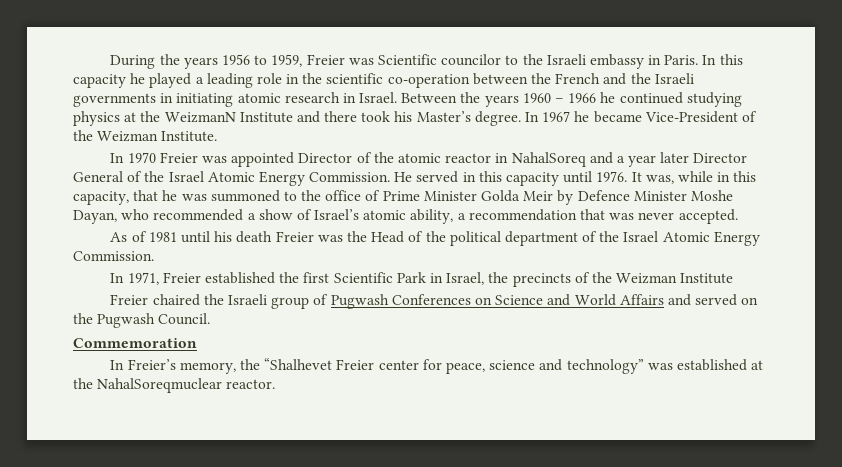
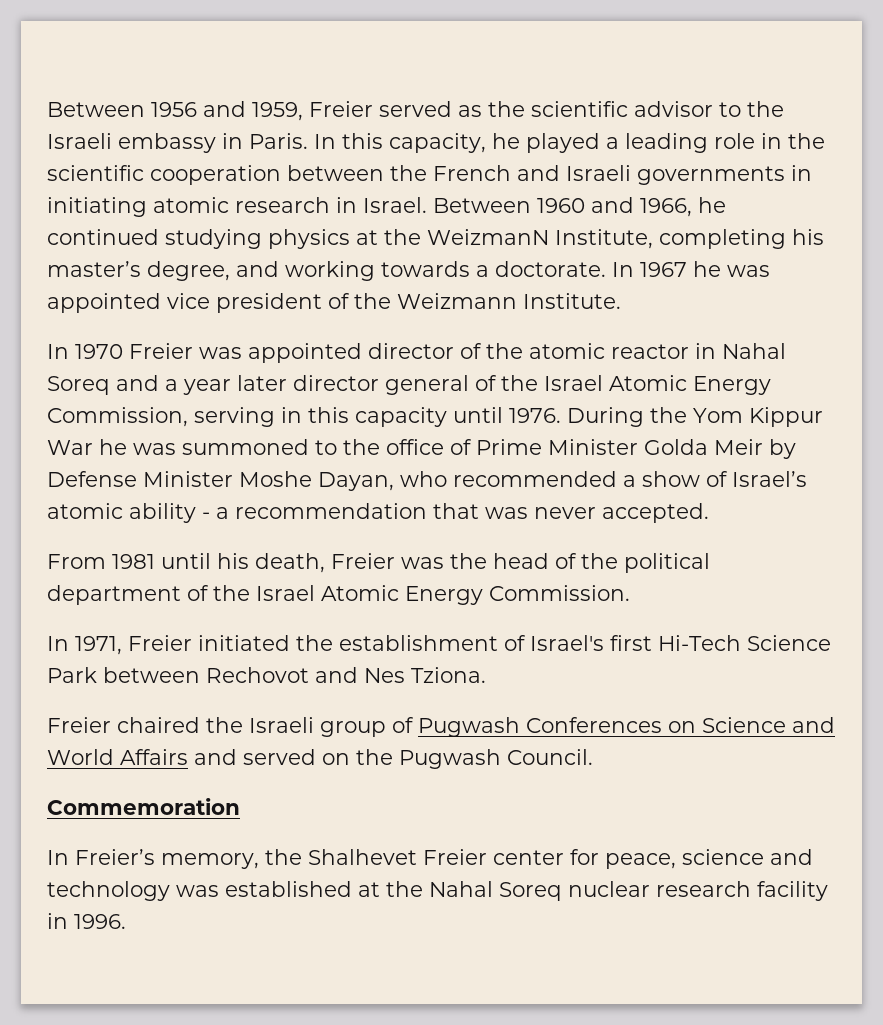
- During the years 1956 to 1959, Freier was Scientific councilor to the Israeli embassy in Paris.
+ Between 1956 and 1959, Freier served as the scientific advisor to the Israeli embassy in Paris.
- In this capacity he played a leading role in the scientific co-operation between the French and the Israeli governments in initiating atomic research in Israel.
+ In this capacity, he played a leading role in the scientific cooperation between the French and Israeli governments in initiating atomic research in Israel.
- Between the years 1960 – 1966 he continued studying physics at the WeizmanN Institute and there took his Master’s degree. In 1967 he became Vice-President of the Weizman Institute.
+ Between 1960 and 1966, he continued studying physics at the WeizmanN Institute, completing his master’s degree, and working towards a doctorate. In 1967 he was appointed vice president of the Weizmann Institute.
- In 1970 Freier was appointed Director of the atomic reactor in NahalSoreq and a year later Director General of the Israel Atomic Energy Commission. He served in this capacity until 1976.
+ In 1970 Freier was appointed director of the atomic reactor in Nahal Soreq and a year later director general of the Israel Atomic Energy Commission, serving in this capacity until 1976.
- It was, while in this capacity, that he was summoned to the office of Prime Minister Golda Meir by Defence Minister Moshe Dayan, who recommended a show of Israel’s atomic ability, a recommendation that was never accepted.
+ During the Yom Kippur War he was summoned to the office of Prime Minister Golda Meir by Defense Minister Moshe Dayan, who recommended a show of Israel’s atomic ability - a recommendation that was never accepted.
- As of 1981 until his death Freier was the Head of the political department of the Israel Atomic Energy Commission.
+ From 1981 until his death, Freier was the head of the political department of the Israel Atomic Energy Commission.
- In 1971, Freier established the first Scientific Park in Israel, the precincts of the Weizman Institute
+ In 1971, Freier initiated the establishment of Israel's first Hi-Tech Science Park between Rechovot and Nes Tziona.
- In Freier’s memory, the “Shalhevet Freier center for peace, science and technology” was established at the NahalSoreqmuclear reactor.
+ In Freier’s memory, the Shalhevet Freier center for peace, science and technology was established at the Nahal Soreq nuclear research facility in 1996.

